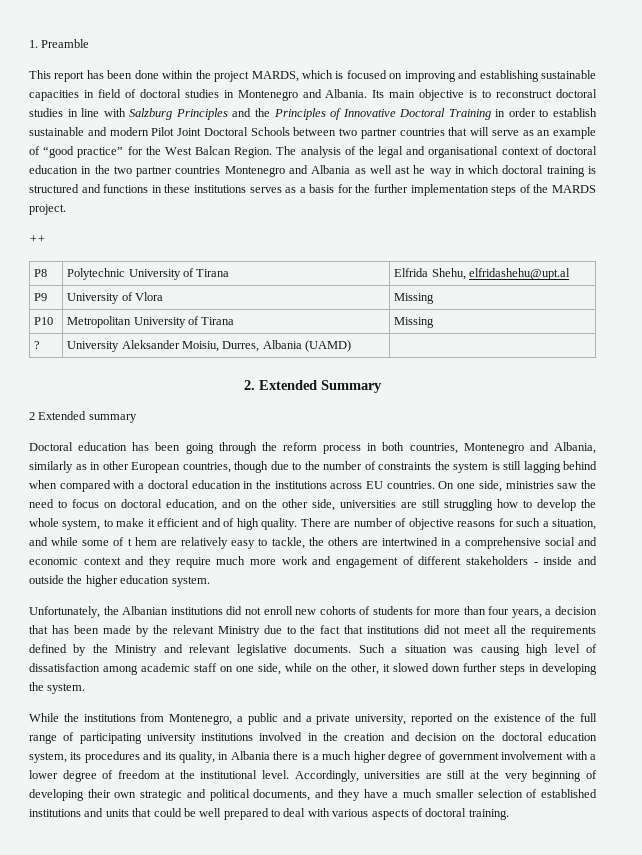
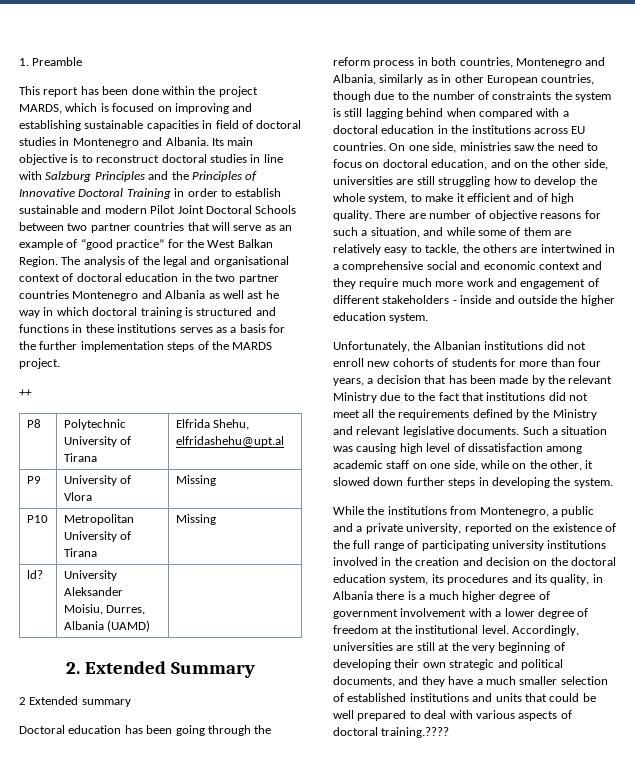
- Its main objective is to reconstruct doctoral studies in line with Salzburg Principles and the Principles of Innovative Doctoral Training in order to establish sustainable and modern Pilot Joint Doctoral Schools between two partner countries that will serve as an example of “good practice” for the West Balcan Region.
+ Its main objective is to reconstruct doctoral studies in line with Salzburg Principles and the Principles of Innovative Doctoral Training in order to establish sustainable and modern Pilot Joint Doctoral Schools between two partner countries that will serve as an example of “good practice” for the West Balkan Region.
- ? | University Aleksander Moisiu, Durres, Albania (UAMD) |
+ ld? | University Aleksander Moisiu, Durres, Albania (UAMD) |
- There are number of objective reasons for such a situation, and while some of t hem are relatively easy to tackle, the others are intertwined in a comprehensive social and economic context and they require much more work and engagement of different stakeholders - inside and outside the higher education system.
+ There are number of objective reasons for such a situation, and while some of them are relatively easy to tackle, the others are intertwined in a comprehensive social and economic context and they require much more work and engagement of different stakeholders - inside and outside the higher education system.
- Accordingly, universities are still at the very beginning of developing their own strategic and political documents, and they have a much smaller selection of established institutions and units that could be well prepared to deal with various aspects of doctoral training.
+ Accordingly, universities are still at the very beginning of developing their own strategic and political documents, and they have a much smaller selection of established institutions and units that could be well prepared to deal with various aspects of doctoral training.????

